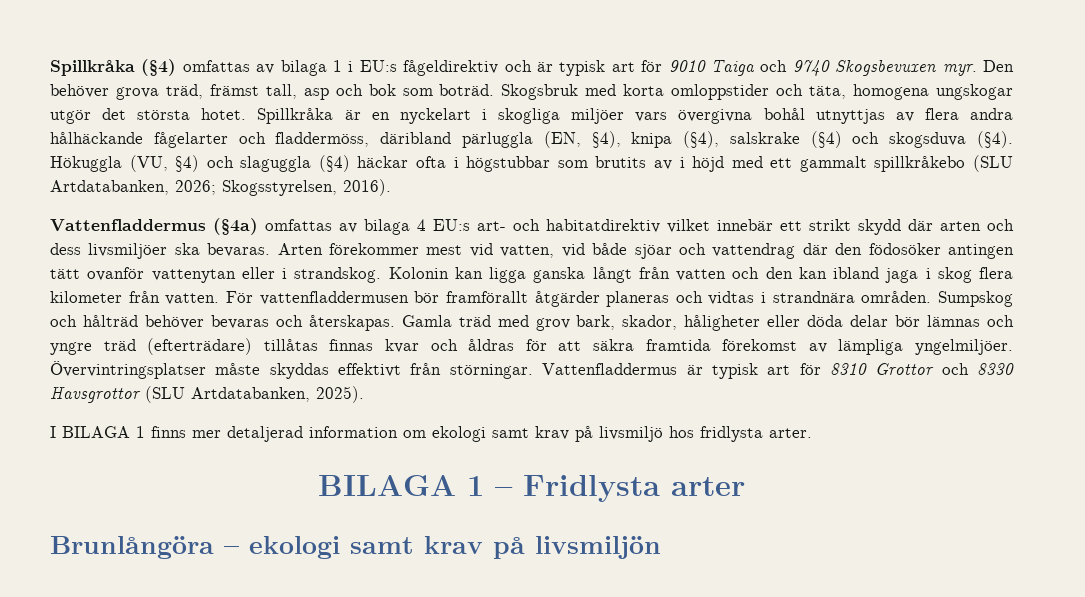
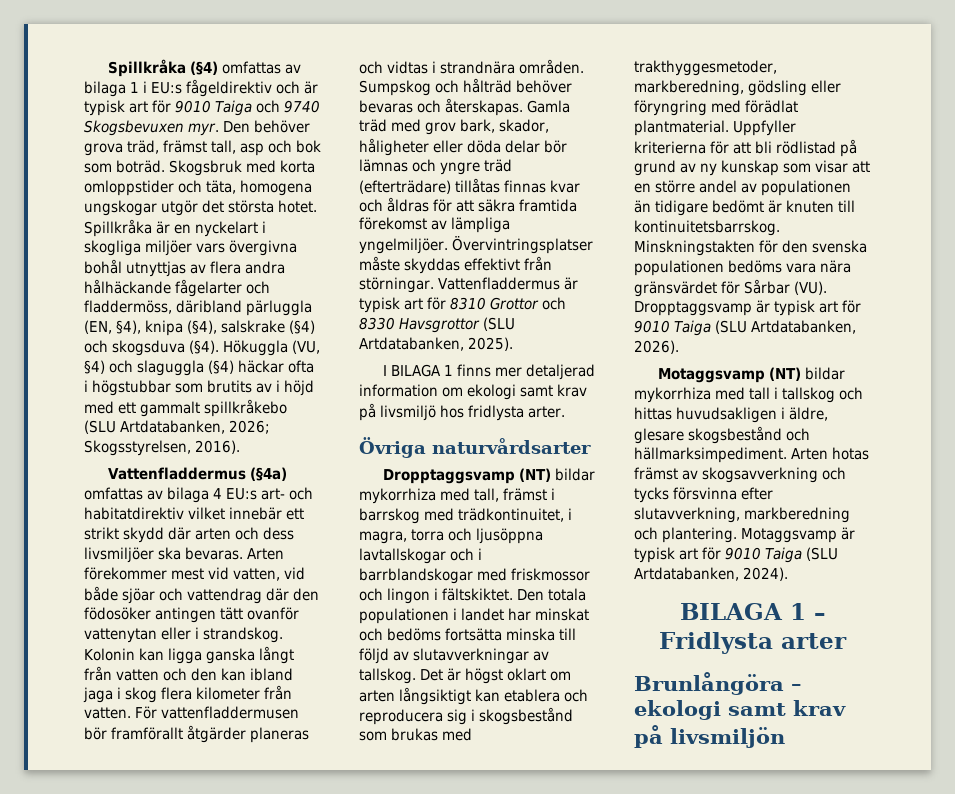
+ Övriga naturvårdsarter
+ Dropptaggsvamp (NT) bildar mykorrhiza med tall, främst i barrskog med trädkontinuitet, i magra, torra och ljusöppna lavtallskogar och i barrblandskogar med friskmossor och lingon i fältskiktet. Den totala populationen i landet har minskat och bedöms fortsätta minska till följd av slutavverkningar av tallskog. Det är högst oklart om arten långsiktigt kan etablera och reproducera sig i skogsbestånd som brukas med trakthyggesmetoder, markberedning, gödsling eller föryngring med förädlat plantmaterial. Uppfyller kriterierna för att bli rödlistad på grund av ny kunskap som visar att en större andel av populationen än tidigare bedömt är knuten till kontinuitetsbarrskog. Minskningstakten för den svenska populationen bedöms vara nära gränsvärdet för Sårbar (VU). Dropptaggsvamp är typisk art för 9010 Taiga (SLU Artdatabanken, 2026).
+ Motaggsvamp (NT) bildar mykorrhiza med tall i tallskog och hittas huvudsakligen i äldre, glesare skogsbestånd och hällmarksimpediment. Arten hotas främst av skogsavverkning och tycks försvinna efter slutavverkning, markberedning och plantering. Motaggsvamp är typisk art för 9010 Taiga (SLU Artdatabanken, 2024).

